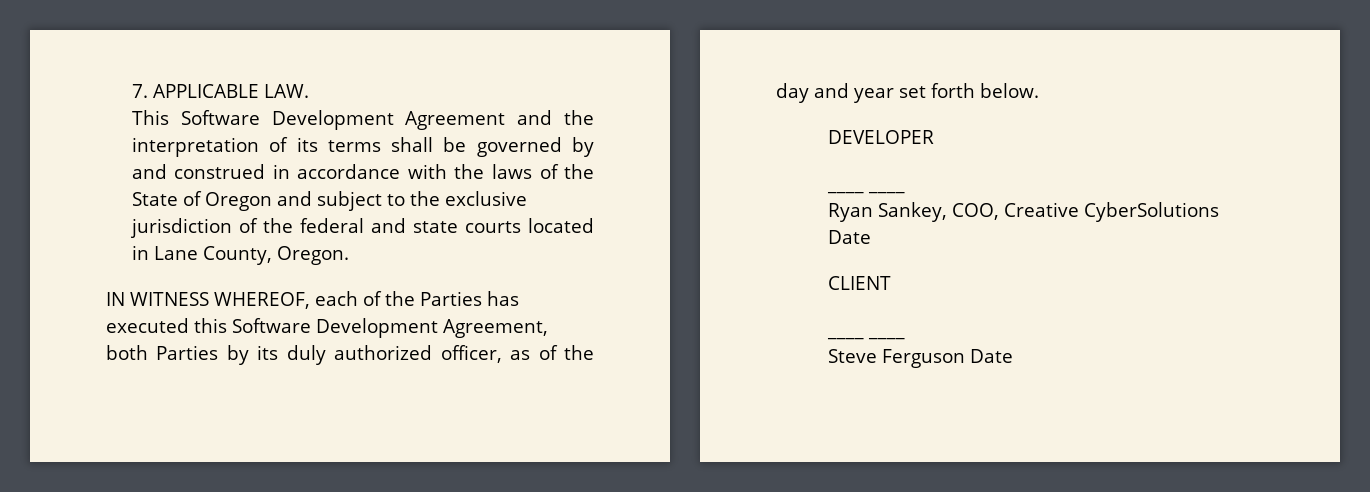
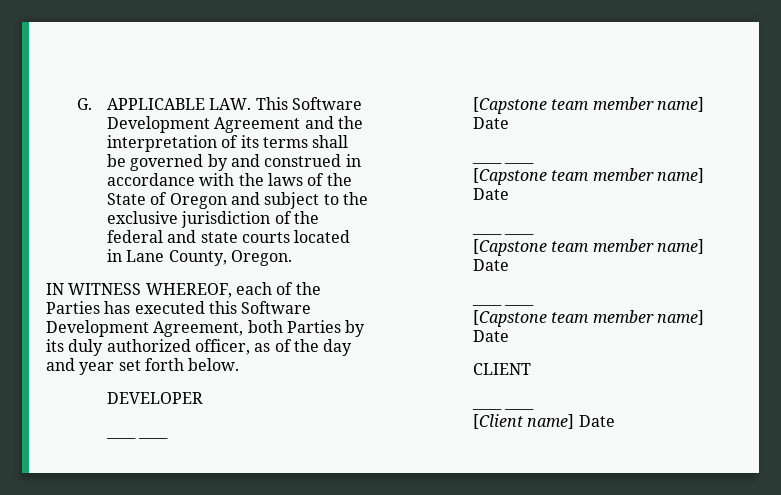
- 7. APPLICABLE LAW.
- This Software Development Agreement and the interpretation of its terms shall be governed by and construed in accordance with the laws of the State of Oregon and subject to the exclusive jurisdiction of the federal and state courts located in Lane County, Oregon.
+ G. APPLICABLE LAW. This Software Development Agreement and the interpretation of its terms shall be governed by and construed in accordance with the laws of the State of Oregon and subject to the exclusive jurisdiction of the federal and state courts located in Lane County, Oregon.
  DEVELOPER
  ____ ____
- Ryan Sankey, COO, Creative CyberSolutions Date
+ [Capstone team member name] Date
+ ____ ____
+ [Capstone team member name] Date
+ ____ ____
+ [Capstone team member name] Date
+ ____ ____
+ [Capstone team member name] Date
- Steve Ferguson Date
+ [Client name] Date

